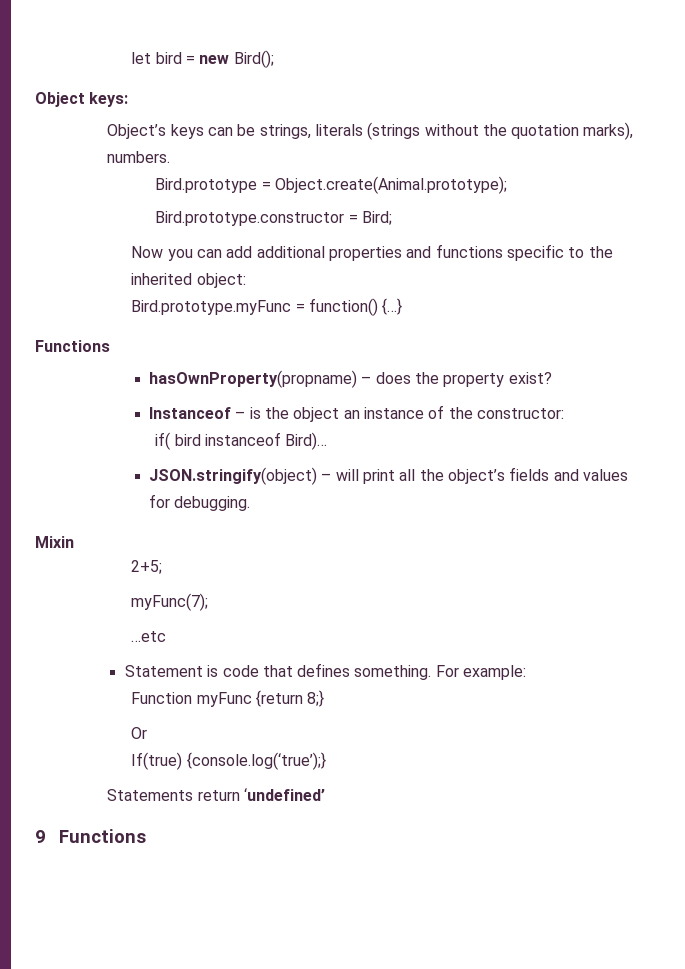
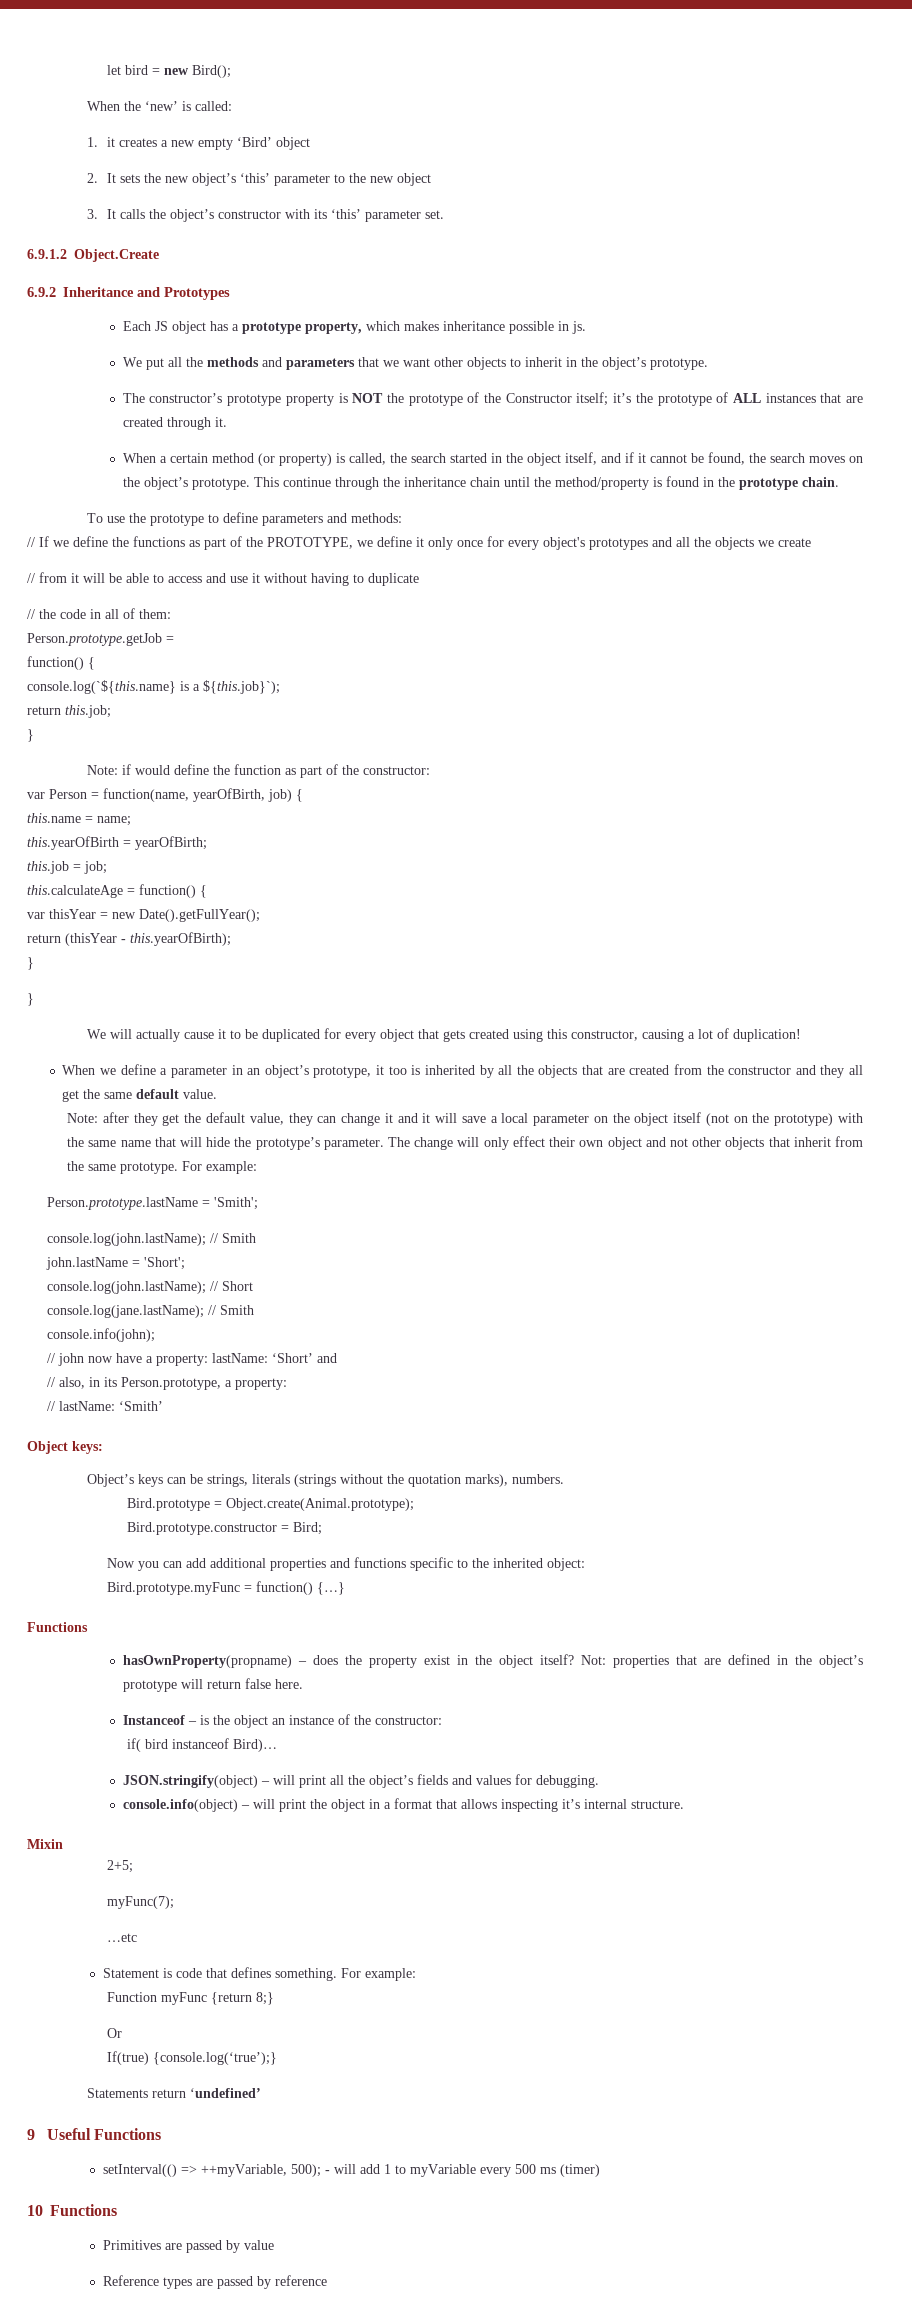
+ When the ‘new’ is called:
+ 1. it creates a new empty ‘Bird’ object
+ 2. It sets the new object’s ‘this’ parameter to the new object
+ 3. It calls the object’s constructor with its ‘this’ parameter set.
+ 6.9.1.2 Object.Create
+ 6.9.2 Inheritance and Prototypes
+ Each JS object has a prototype property, which makes inheritance possible in js.
+ We put all the methods and parameters that we want other objects to inherit in the object’s prototype.
+ The constructor’s prototype property is NOT the prototype of the Constructor itself; it’s the prototype of ALL instances that are created through it.
+ When a certain method (or property) is called, the search started in the object itself, and if it cannot be found, the search moves on the object’s prototype. This continue through the inheritance chain until the method/property is found in the prototype chain.
+ To use the prototype to define parameters and methods:
+ // If we define the functions as part of the PROTOTYPE, we define it only once for every object's prototypes and all the objects we create
+ // from it will be able to access and use it without having to duplicate
+ // the code in all of them:
+ Person.prototype.getJob =
+ function() {
+ console.log(`${this.name} is a ${this.job}`);
+ return this.job;
+ }
+ Note: if would define the function as part of the constructor:
+ var Person = function(name, yearOfBirth, job) {
+ this.name = name;
+ this.yearOfBirth = yearOfBirth;
+ this.job = job;
+ this.calculateAge = function() {
+ var thisYear = new Date().getFullYear();
+ return (thisYear - this.yearOfBirth);
+ }
+ }
+ We will actually cause it to be duplicated for every object that gets created using this constructor, causing a lot of duplication!
+ When we define a parameter in an object’s prototype, it too is inherited by all the objects that are created from the constructor and they all get the same default value.
+ Note: after they get the default value, they can change it and it will save a local parameter on the object itself (not on the prototype) with the same name that will hide the prototype’s parameter. The change will only effect their own object and not other objects that inherit from the same prototype. For example:
+ Person.prototype.lastName = 'Smith';
+ console.log(john.lastName); // Smith
+ john.lastName = 'Short';
+ console.log(john.lastName); // Short
+ console.log(jane.lastName); // Smith
+ console.info(john);
+ // john now have a property: lastName: ‘Short’ and
+ // also, in its Person.prototype, a property:
+ // lastName: ‘Smith’
- hasOwnProperty(propname) – does the property exist?
+ hasOwnProperty(propname) – does the property exist in the object itself? Not: properties that are defined in the object’s prototype will return false here.
+ console.info(object) – will print the object in a format that allows inspecting it’s internal structure.
- 9 Functions
+ 9 Useful Functions
+ setInterval(() => ++myVariable, 500); - will add 1 to myVariable every 500 ms (timer)
+ 10 Functions
+ Primitives are passed by value
+ Reference types are passed by reference

